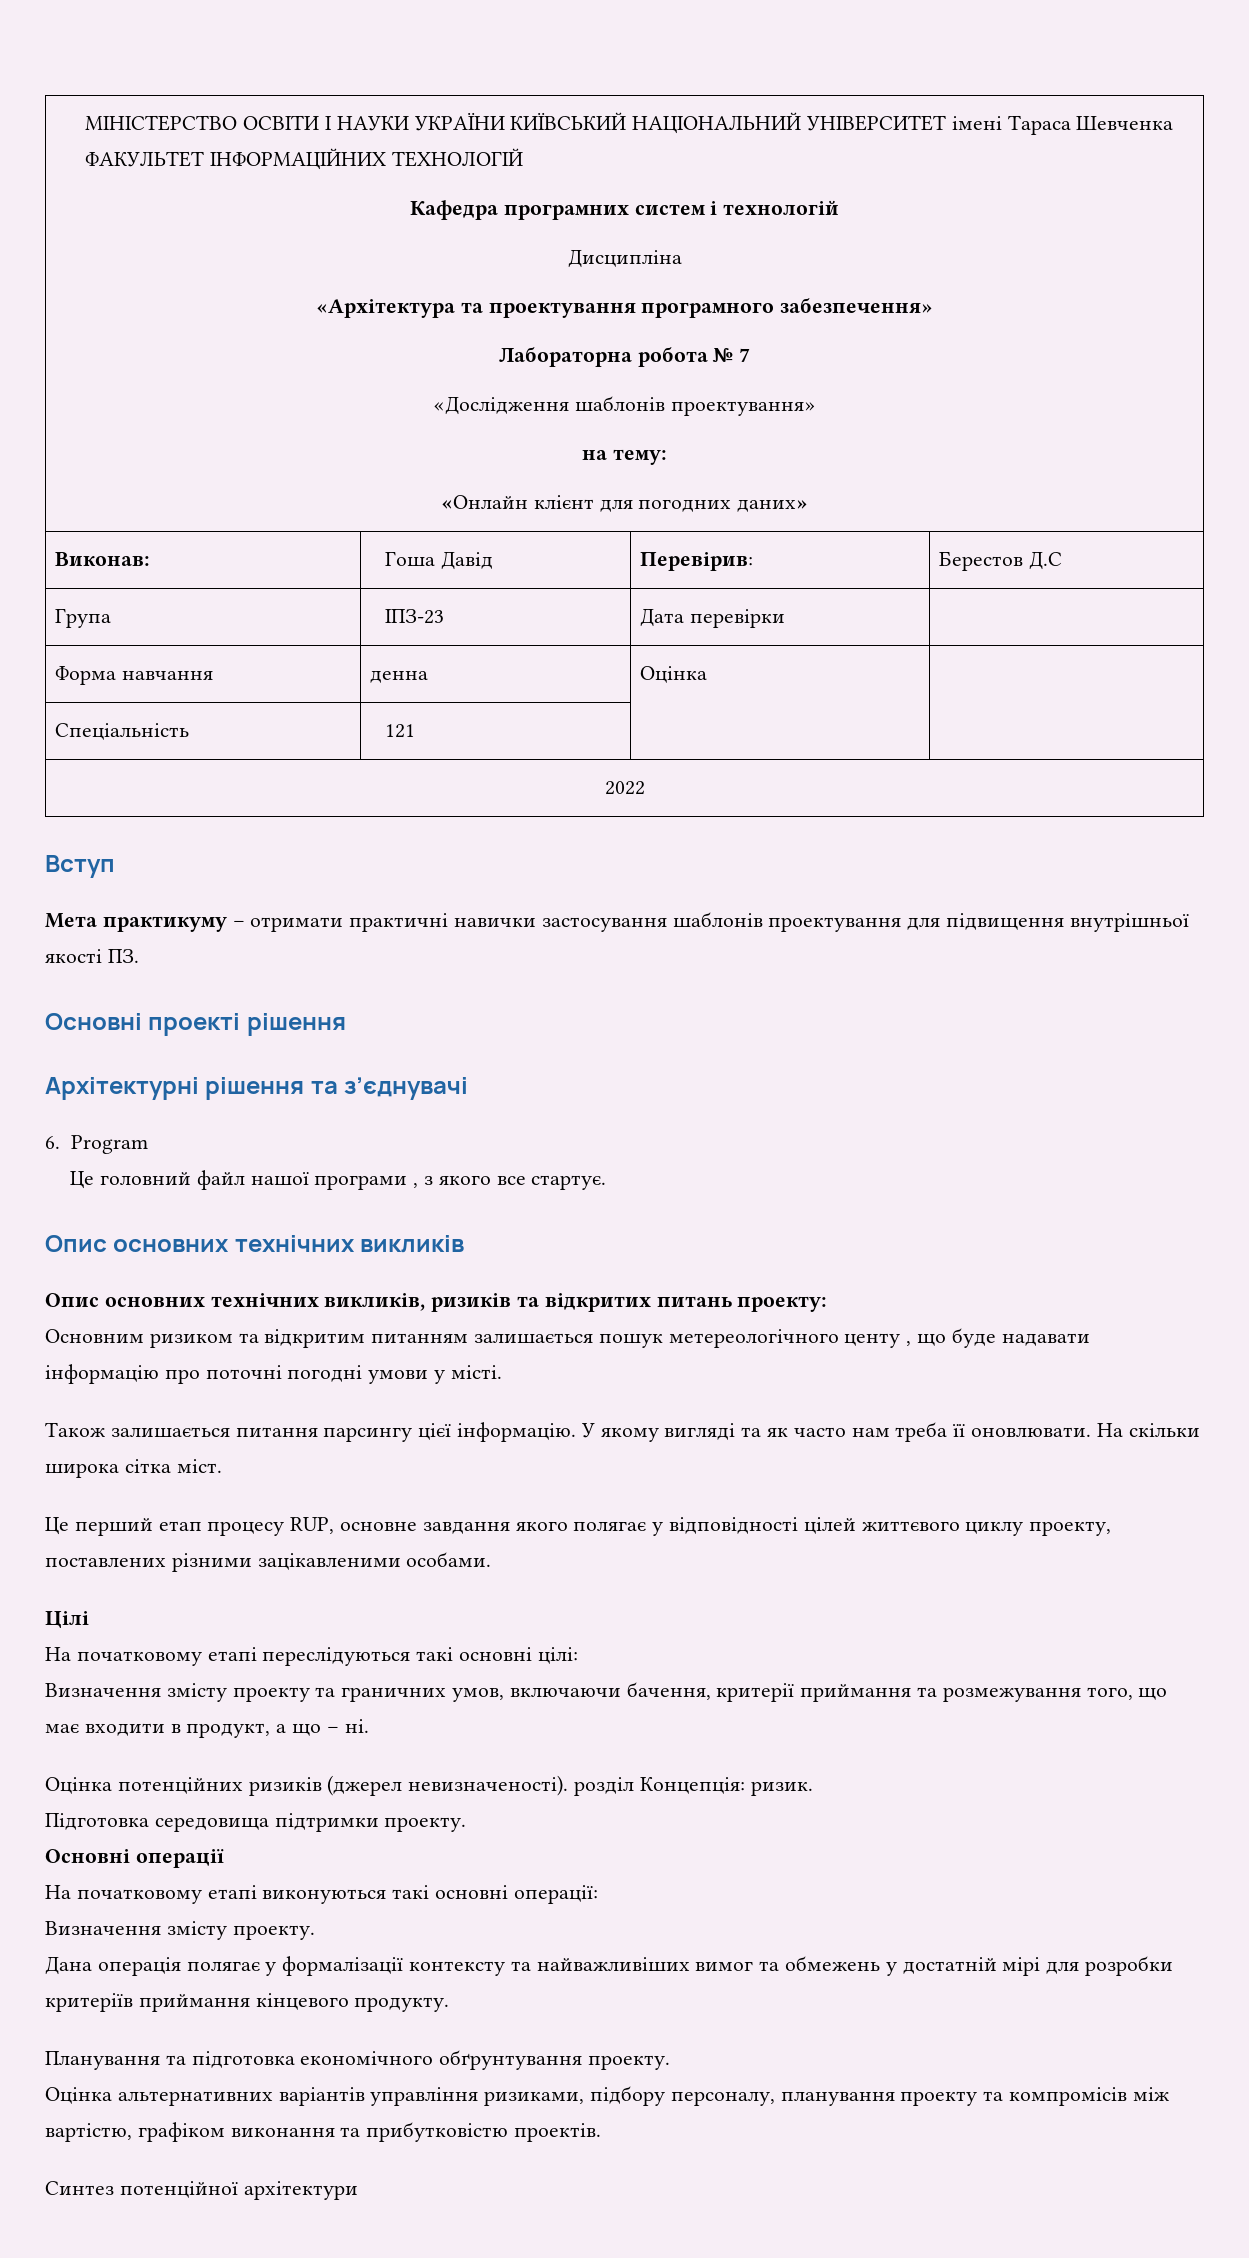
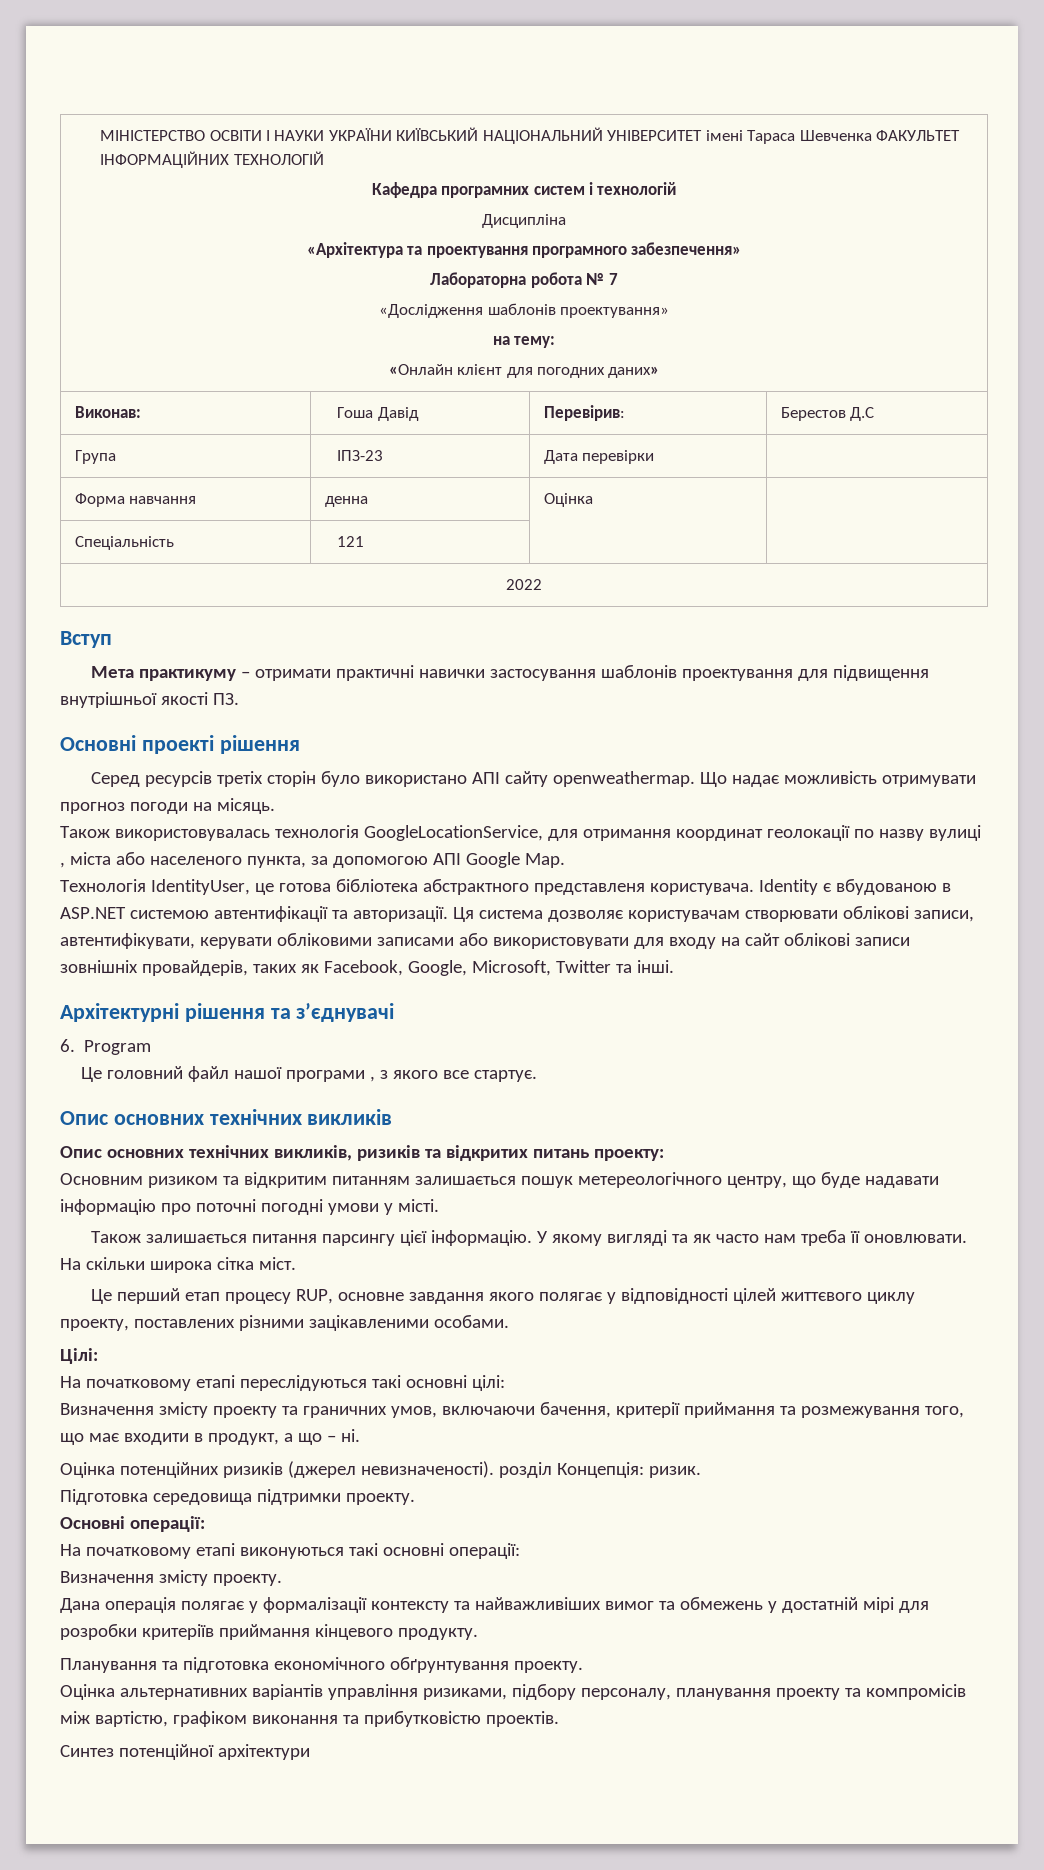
+ Серед ресурсів третіх сторін було використано АПІ сайту openweathermap. Що надає можливість отримувати прогноз погоди на місяць.
+ Також використовувалась технологія GoogleLocationService, для отримання координат геолокації по назву вулиці , міста або населеного пункта, за допомогою АПІ Google Map.
+ Технологія IdentityUser, це готова бібліотека абстрактного представленя користувача. Identity є вбудованою в ASP.NET системою автентифікації та авторизації. Ця система дозволяє користувачам створювати облікові записи, автентифікувати, керувати обліковими записами або використовувати для входу на сайт облікові записи зовнішніх провайдерів, таких як Facebook, Google, Microsoft, Twitter та інші.
- Основним ризиком та відкритим питанням залишається пошук метереологічного центу , що буде надавати інформацію про поточні погодні умови у місті.
+ Основним ризиком та відкритим питанням залишається пошук метереологічного центру, що буде надавати інформацію про поточні погодні умови у місті.
- Цілі
+ Цілі:
- Основні операції
+ Основні операції:

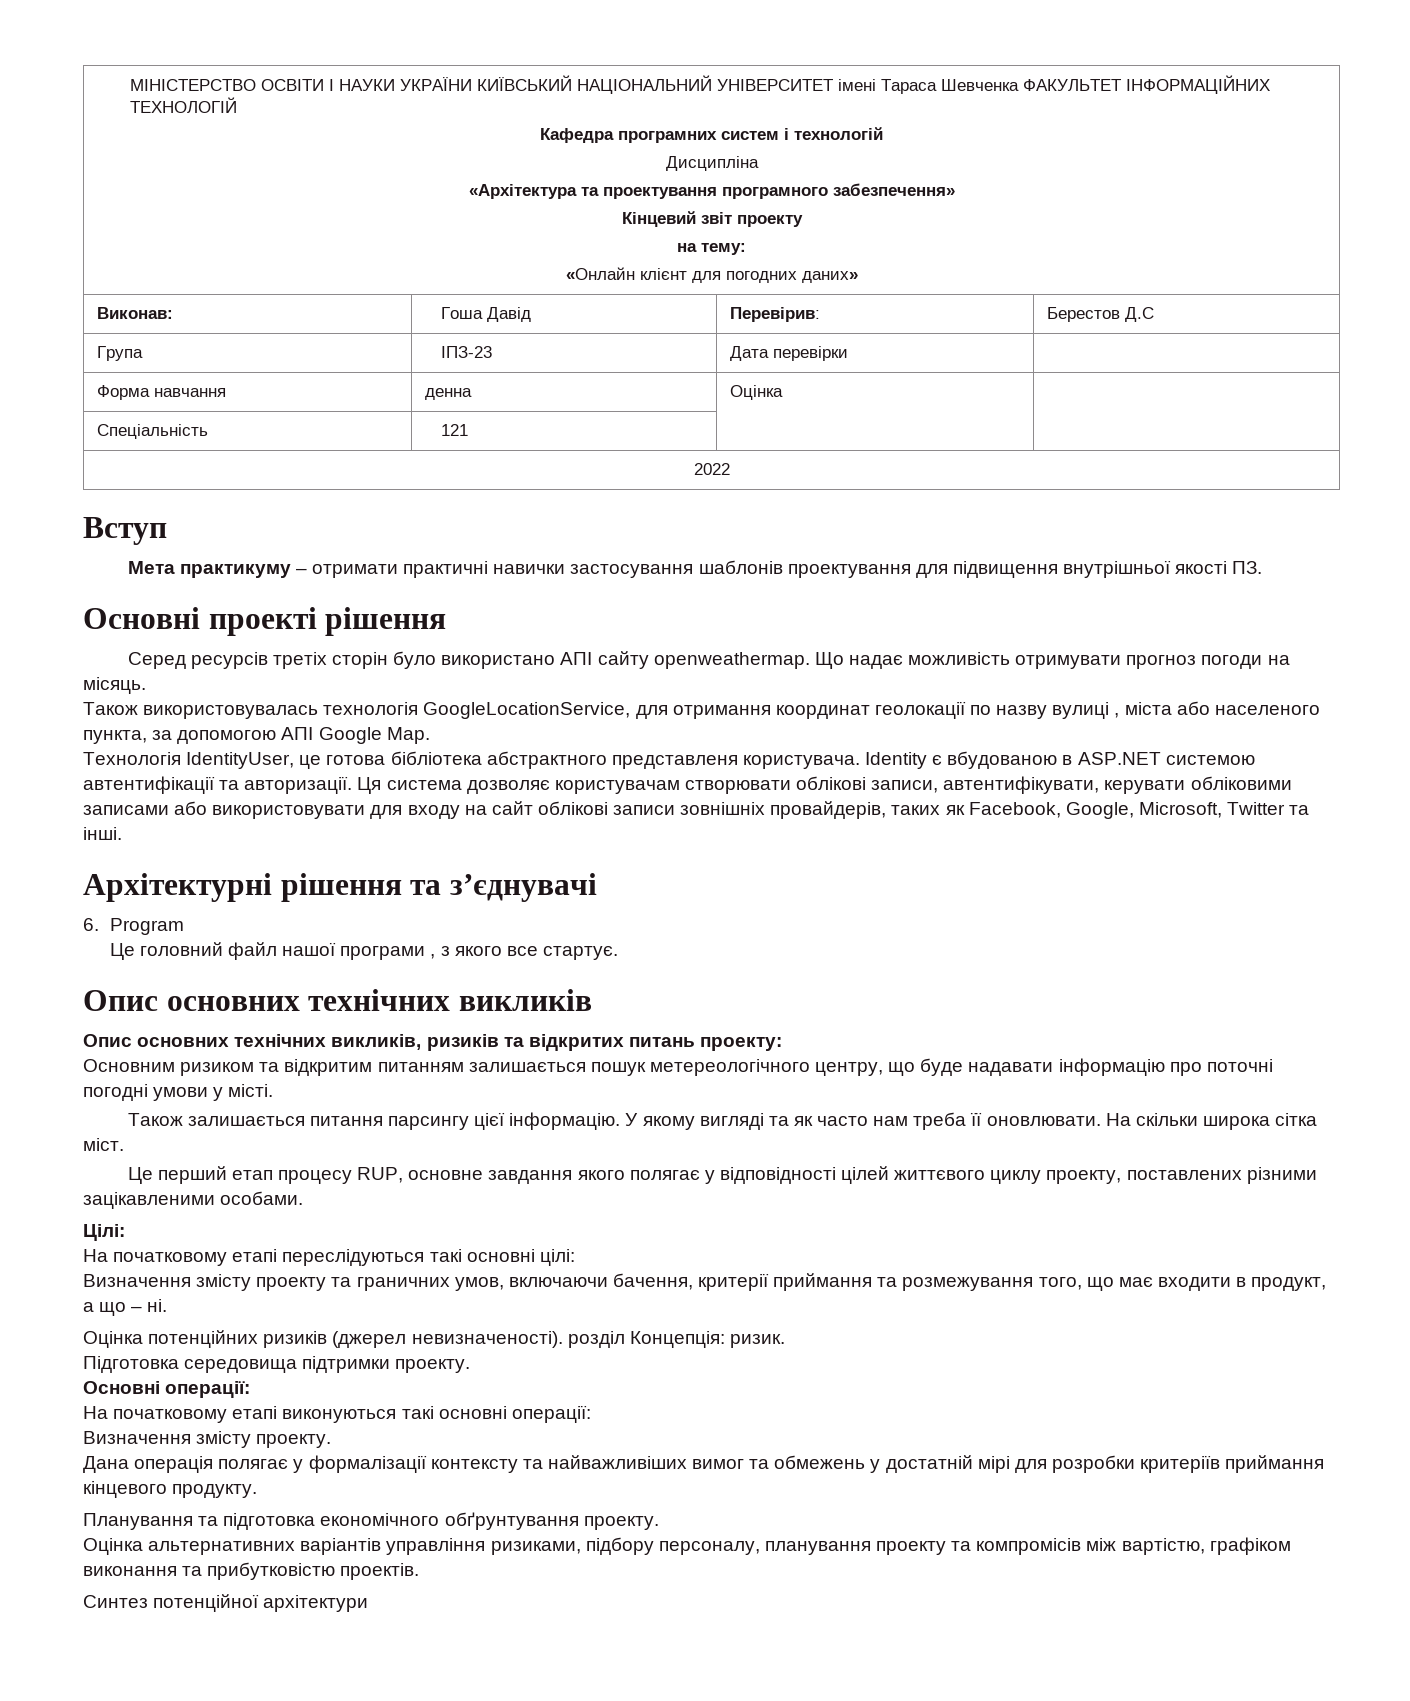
  МІНІСТЕРСТВО ОСВІТИ І НАУКИ УКРАЇНИ КИЇВСЬКИЙ НАЦІОНАЛЬНИЙ УНІВЕРСИТЕТ імені Тараса Шевченка ФАКУЛЬТЕТ ІНФОРМАЦІЙНИХ ТЕХНОЛОГІЙ
  Кафедра програмних систем і технологій
  Дисципліна
  «Архітектура та проектування програмного забезпечення»
- Лабораторна робота № 7
- «Дослідження шаблонів проектування»
+ Кінцевий звіт проекту

